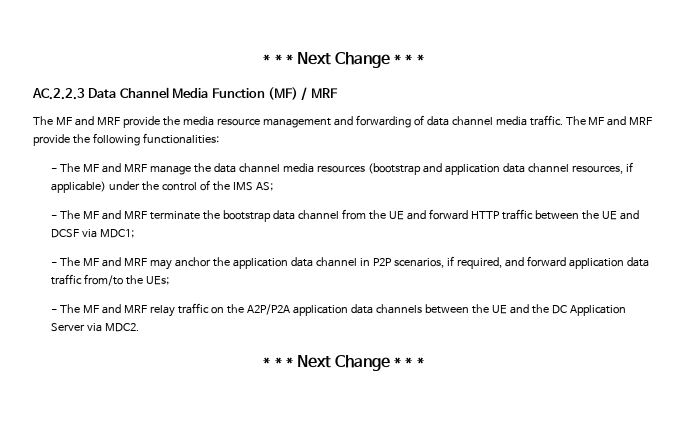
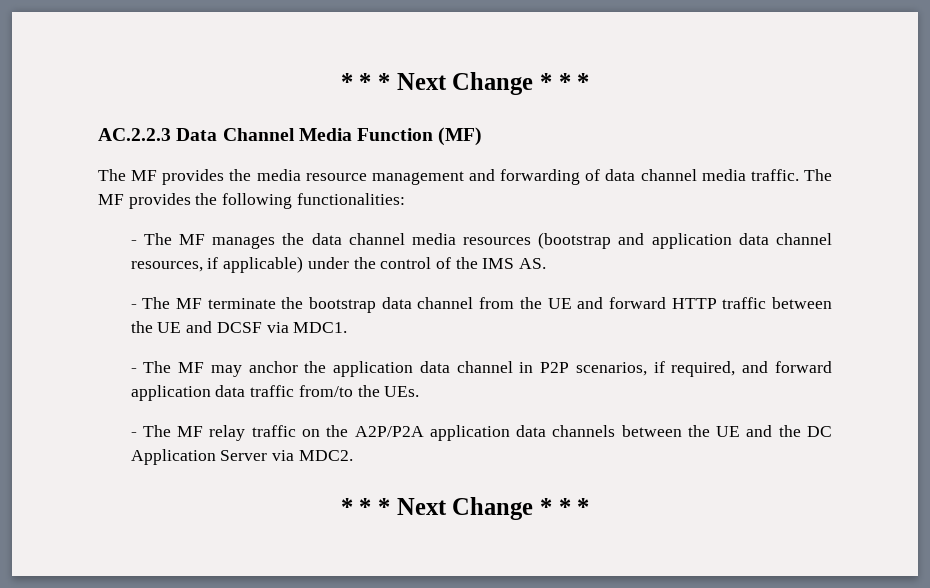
- AC.2.2.3 Data Channel Media Function (MF) / MRF
- The MF and MRF provide the media resource management and forwarding of data channel media traffic.
+ AC.2.2.3 Data Channel Media Function (MF)
+ The MF provides the media resource management and forwarding of data channel media traffic.
- The MF and MRF provide the following functionalities:
+ The MF provides the following functionalities:
- - The MF and MRF manage the data channel media resources (bootstrap and application data channel resources, if applicable) under the control of the IMS AS;
- - The MF and MRF terminate the bootstrap data channel from the UE and forward HTTP traffic between the UE and DCSF via MDC1;
- - The MF and MRF may anchor the application data channel in P2P scenarios, if required, and forward application data traffic from/to the UEs;
- - The MF and MRF relay traffic on the A2P/P2A application data channels between the UE and the DC Application Server via MDC2.
+ - The MF manages the data channel media resources (bootstrap and application data channel resources, if applicable) under the control of the IMS AS.
+ - The MF terminate the bootstrap data channel from the UE and forward HTTP traffic between the UE and DCSF via MDC1.
+ - The MF may anchor the application data channel in P2P scenarios, if required, and forward application data traffic from/to the UEs.
+ - The MF relay traffic on the A2P/P2A application data channels between the UE and the DC Application Server via MDC2.

